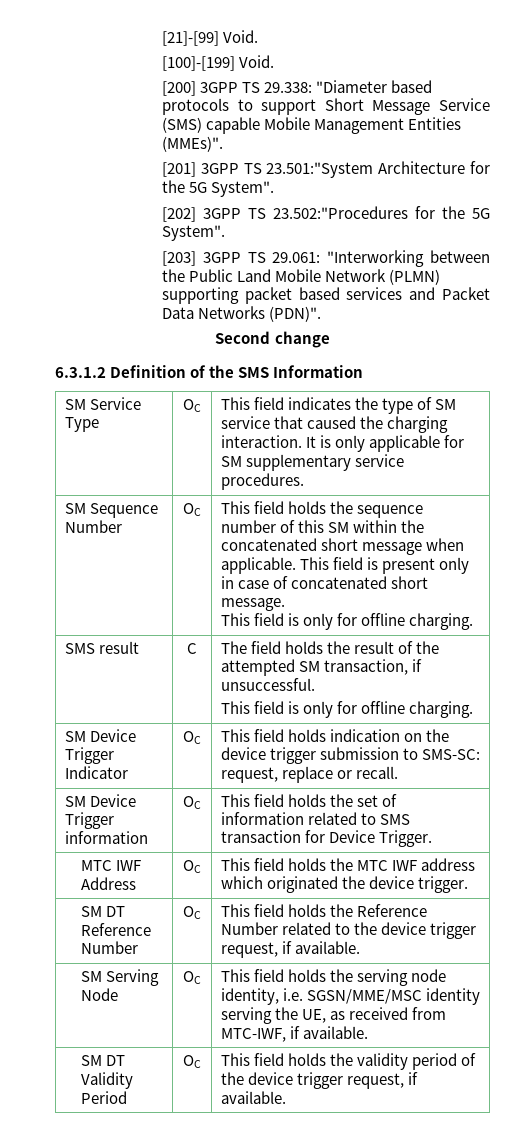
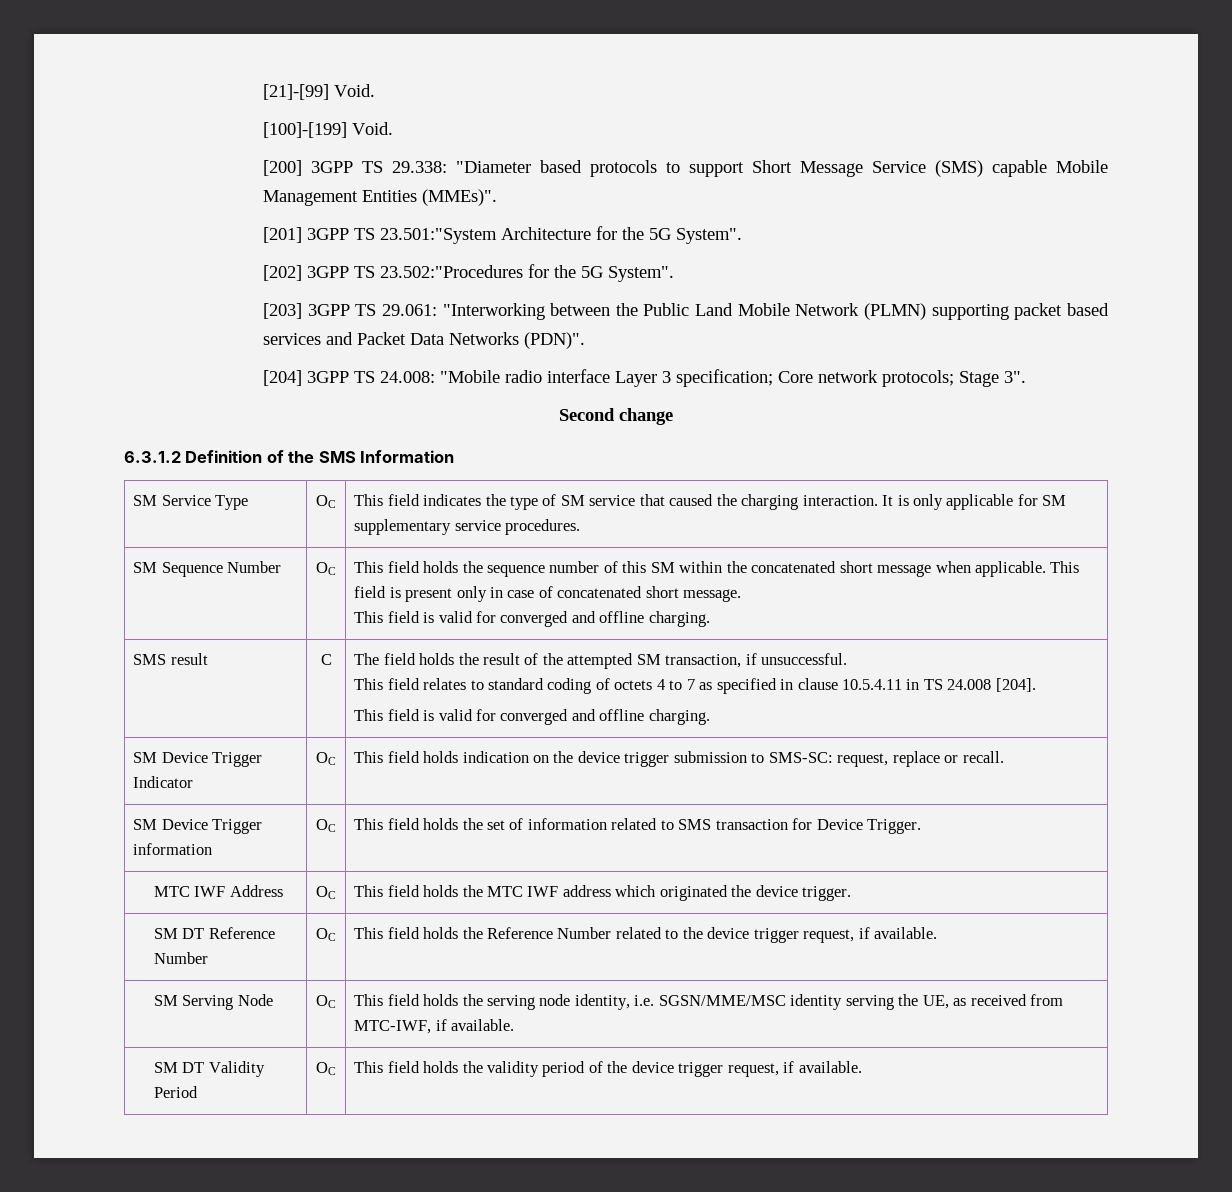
+ [204] 3GPP TS 24.008: "Mobile radio interface Layer 3 specification; Core network protocols; Stage 3".
  SM Sequence Number | OC | This field holds the sequence number of this SM within the concatenated short message when applicable. This field is present only in case of concatenated short message.
- This field is only for offline charging.
+ This field is valid for converged and offline charging.
  The field holds the result of the attempted SM transaction, if unsuccessful.
- This field is only for offline charging.
+ This field relates to standard coding of octets 4 to 7 as specified in clause 10.5.4.11 in TS 24.008 [204].
+ This field is valid for converged and offline charging.

